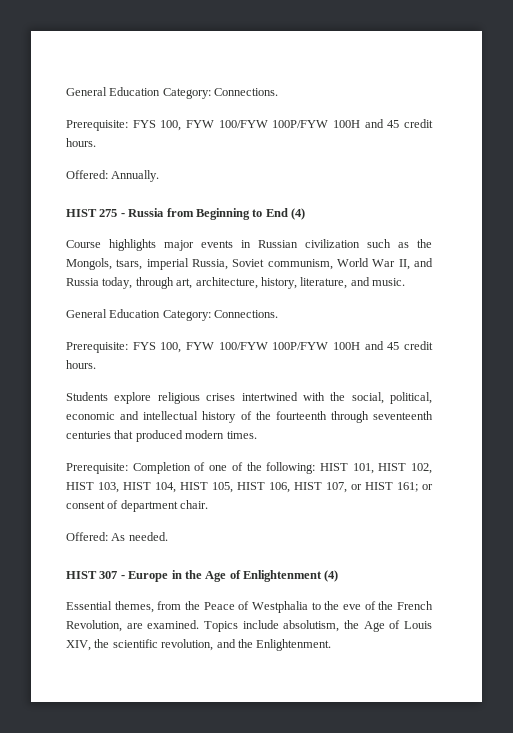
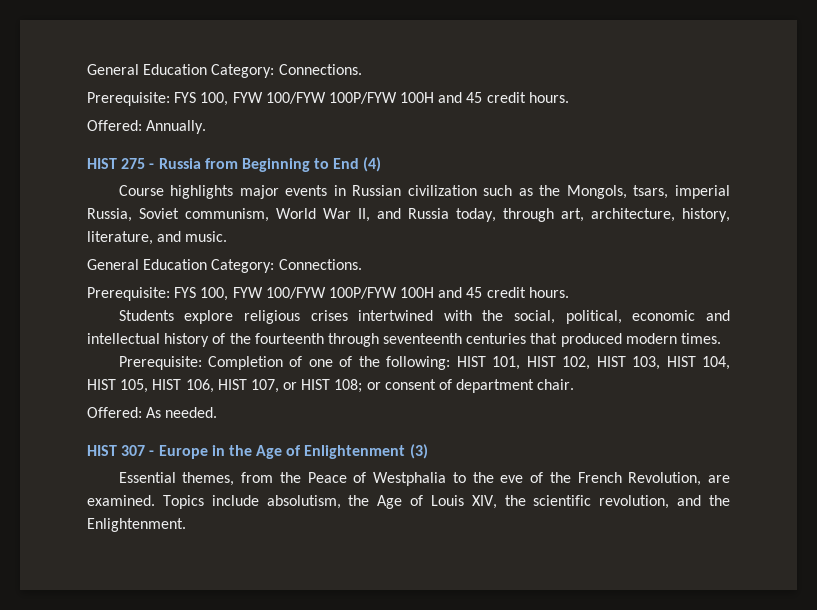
- Prerequisite: Completion of one of the following: HIST 101, HIST 102, HIST 103, HIST 104, HIST 105, HIST 106, HIST 107, or HIST 161; or consent of department chair.
+ Prerequisite: Completion of one of the following: HIST 101, HIST 102, HIST 103, HIST 104, HIST 105, HIST 106, HIST 107, or HIST 108; or consent of department chair.
- HIST 307 - Europe in the Age of Enlightenment (4)
+ HIST 307 - Europe in the Age of Enlightenment (3)

